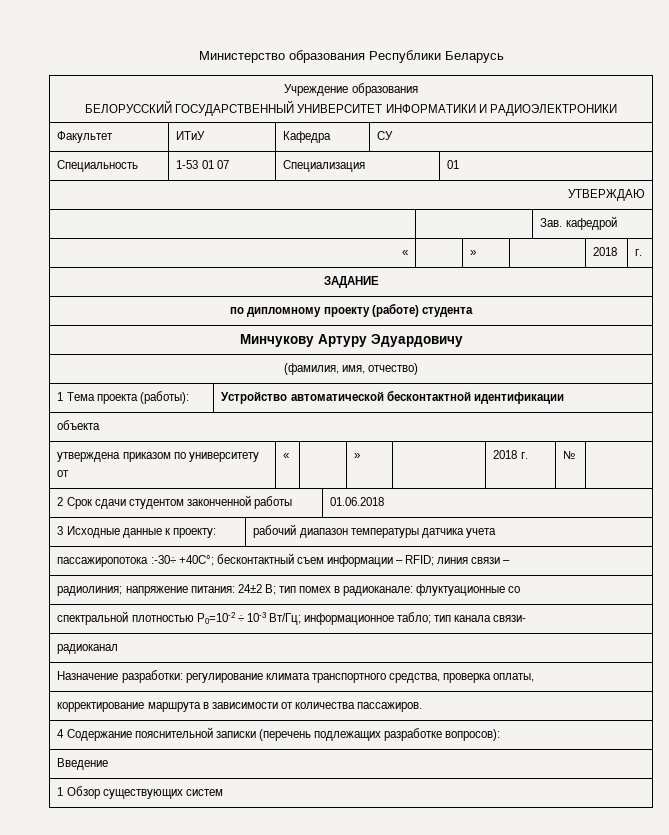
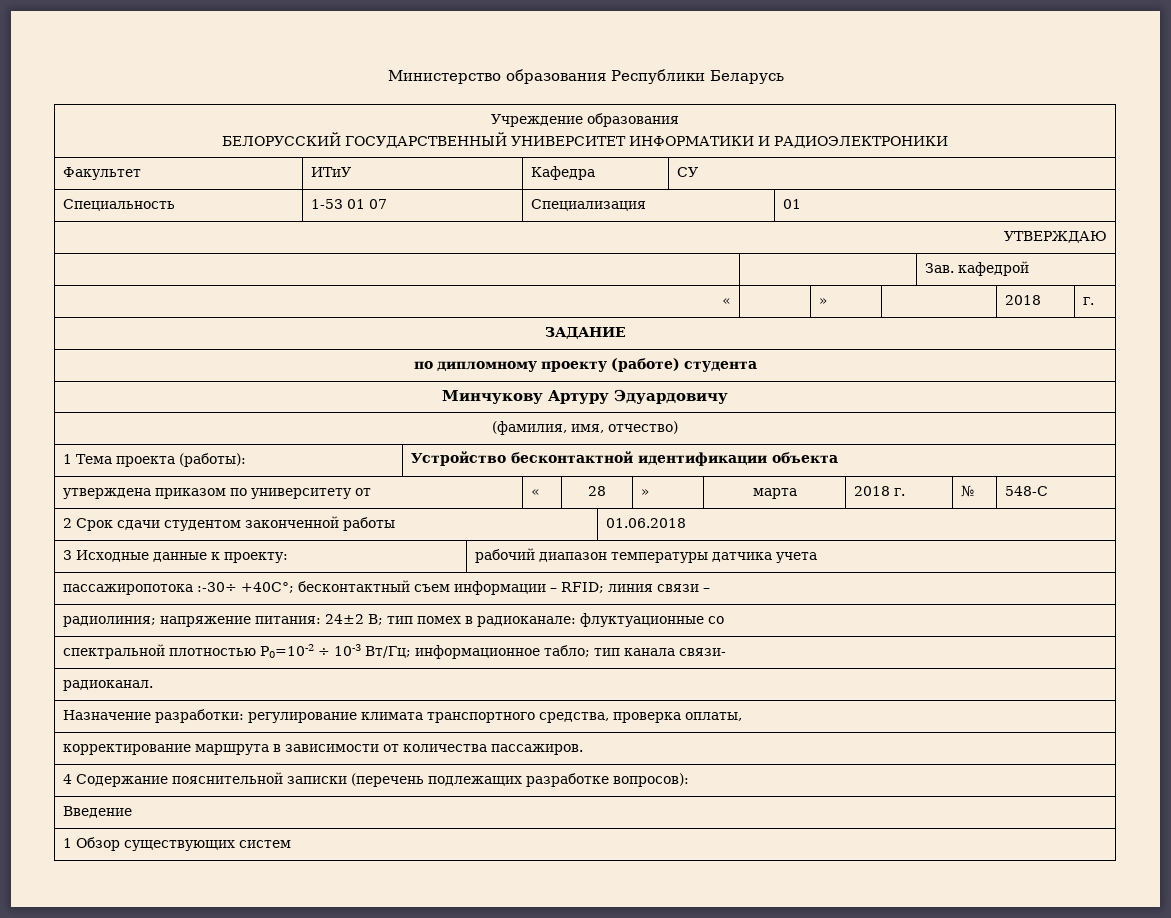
- 1 Тема проекта (работы): | Устройство автоматической бесконтактной идентификации
- объекта
+ 1 Тема проекта (работы): | Устройство бесконтактной идентификации объекта
- утверждена приказом по университету от | « | | » | | 2018 г. | № |
+ утверждена приказом по университету от | « | 28 | » | марта | 2018 г. | № | 548-С
- радиоканал
+ радиоканал.

